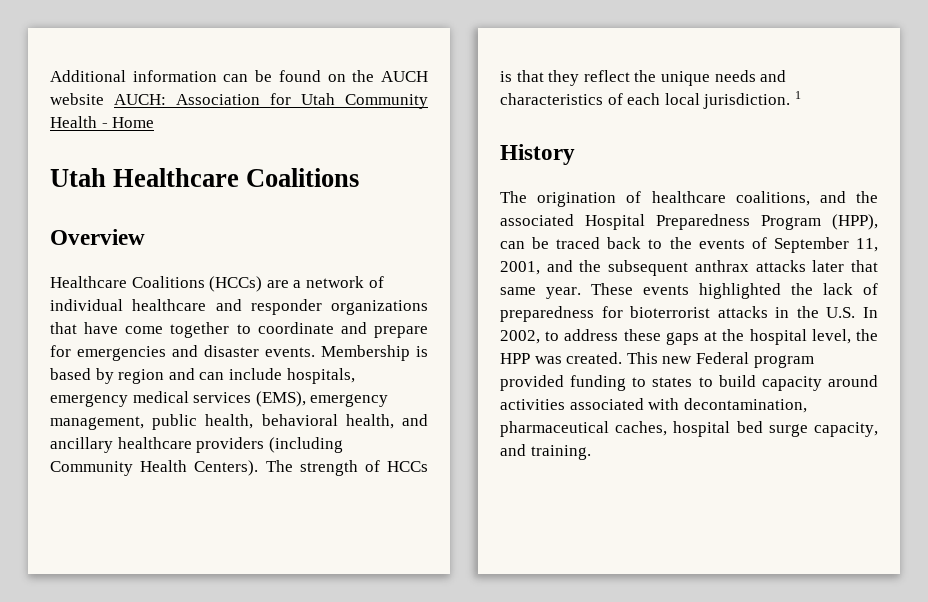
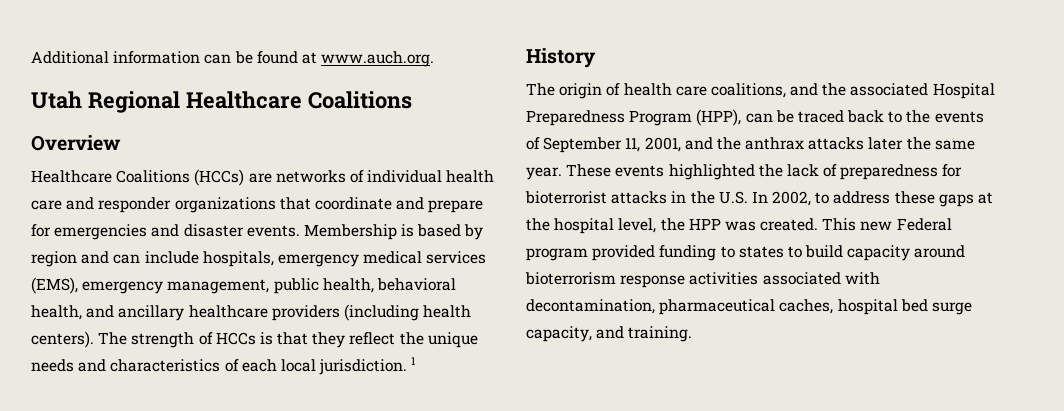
- Additional information can be found on the AUCH website AUCH: Association for Utah Community Health - Home
- Utah Healthcare Coalitions
+ Additional information can be found at www.auch.org.
+ Utah Regional Healthcare Coalitions
- Healthcare Coalitions (HCCs) are a network of individual healthcare and responder organizations that have come together to coordinate and prepare for emergencies and disaster events.
+ Healthcare Coalitions (HCCs) are networks of individual health care and responder organizations that coordinate and prepare for emergencies and disaster events.
- Membership is based by region and can include hospitals, emergency medical services (EMS), emergency management, public health, behavioral health, and ancillary healthcare providers (including Community Health Centers).
+ Membership is based by region and can include hospitals, emergency medical services (EMS), emergency management, public health, behavioral health, and ancillary healthcare providers (including health centers).
- The origination of healthcare coalitions, and the associated Hospital Preparedness Program (HPP), can be traced back to the events of September 11, 2001, and the subsequent anthrax attacks later that same year.
+ The origin of health care coalitions, and the associated Hospital Preparedness Program (HPP), can be traced back to the events of September 11, 2001, and the anthrax attacks later the same year.
- This new Federal program provided funding to states to build capacity around activities associated with decontamination, pharmaceutical caches, hospital bed surge capacity, and training.
+ This new Federal program provided funding to states to build capacity around bioterrorism response activities associated with decontamination, pharmaceutical caches, hospital bed surge capacity, and training.

